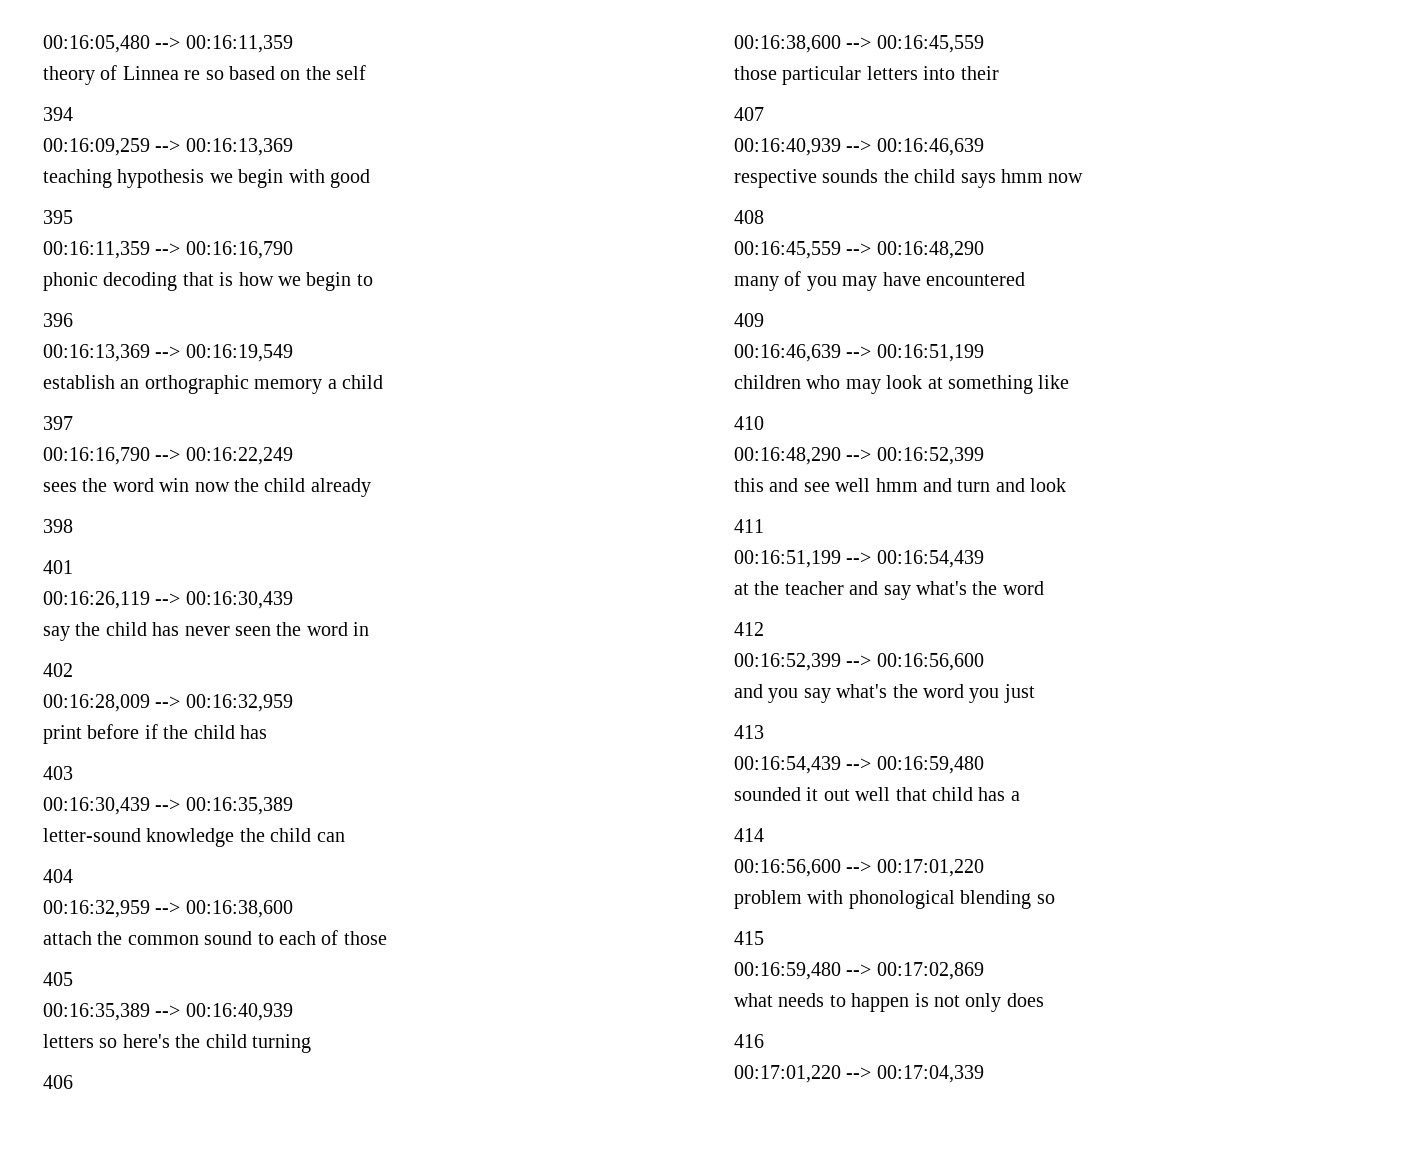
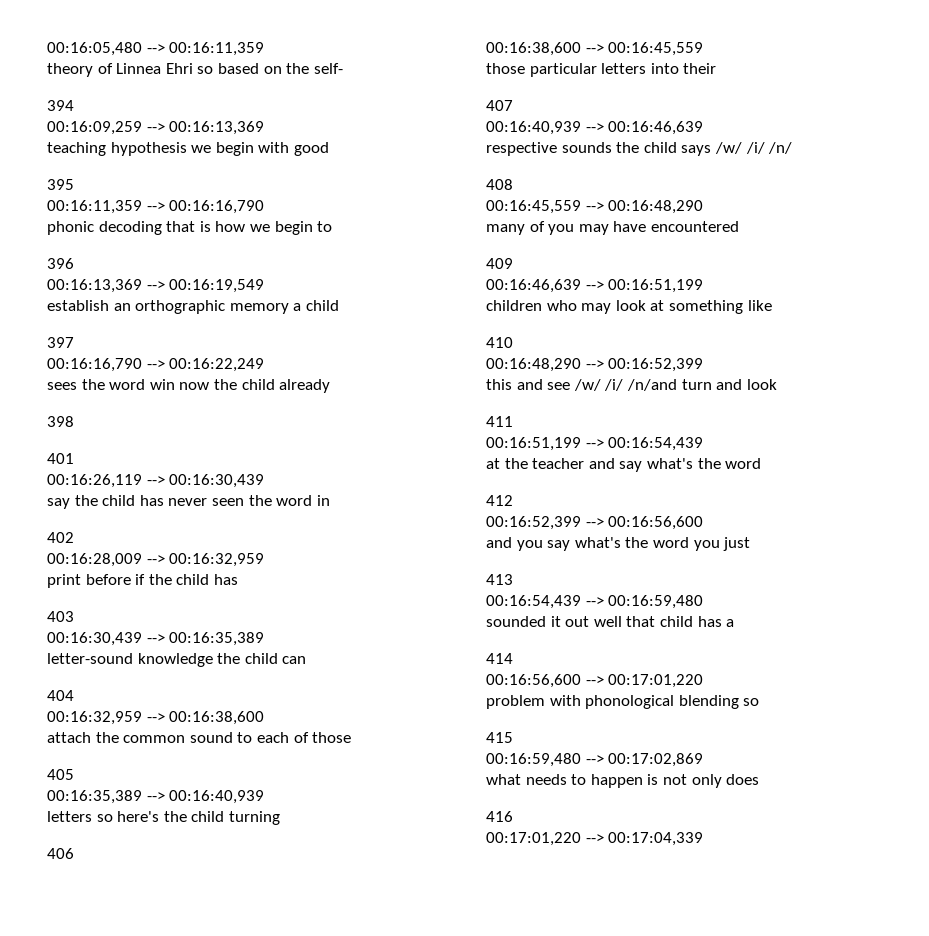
- theory of Linnea re so based on the self
+ theory of Linnea Ehri so based on the self-
- respective sounds the child says hmm now
+ respective sounds the child says /w/ /i/ /n/
- this and see well hmm and turn and look
+ this and see /w/ /i/ /n/and turn and look

